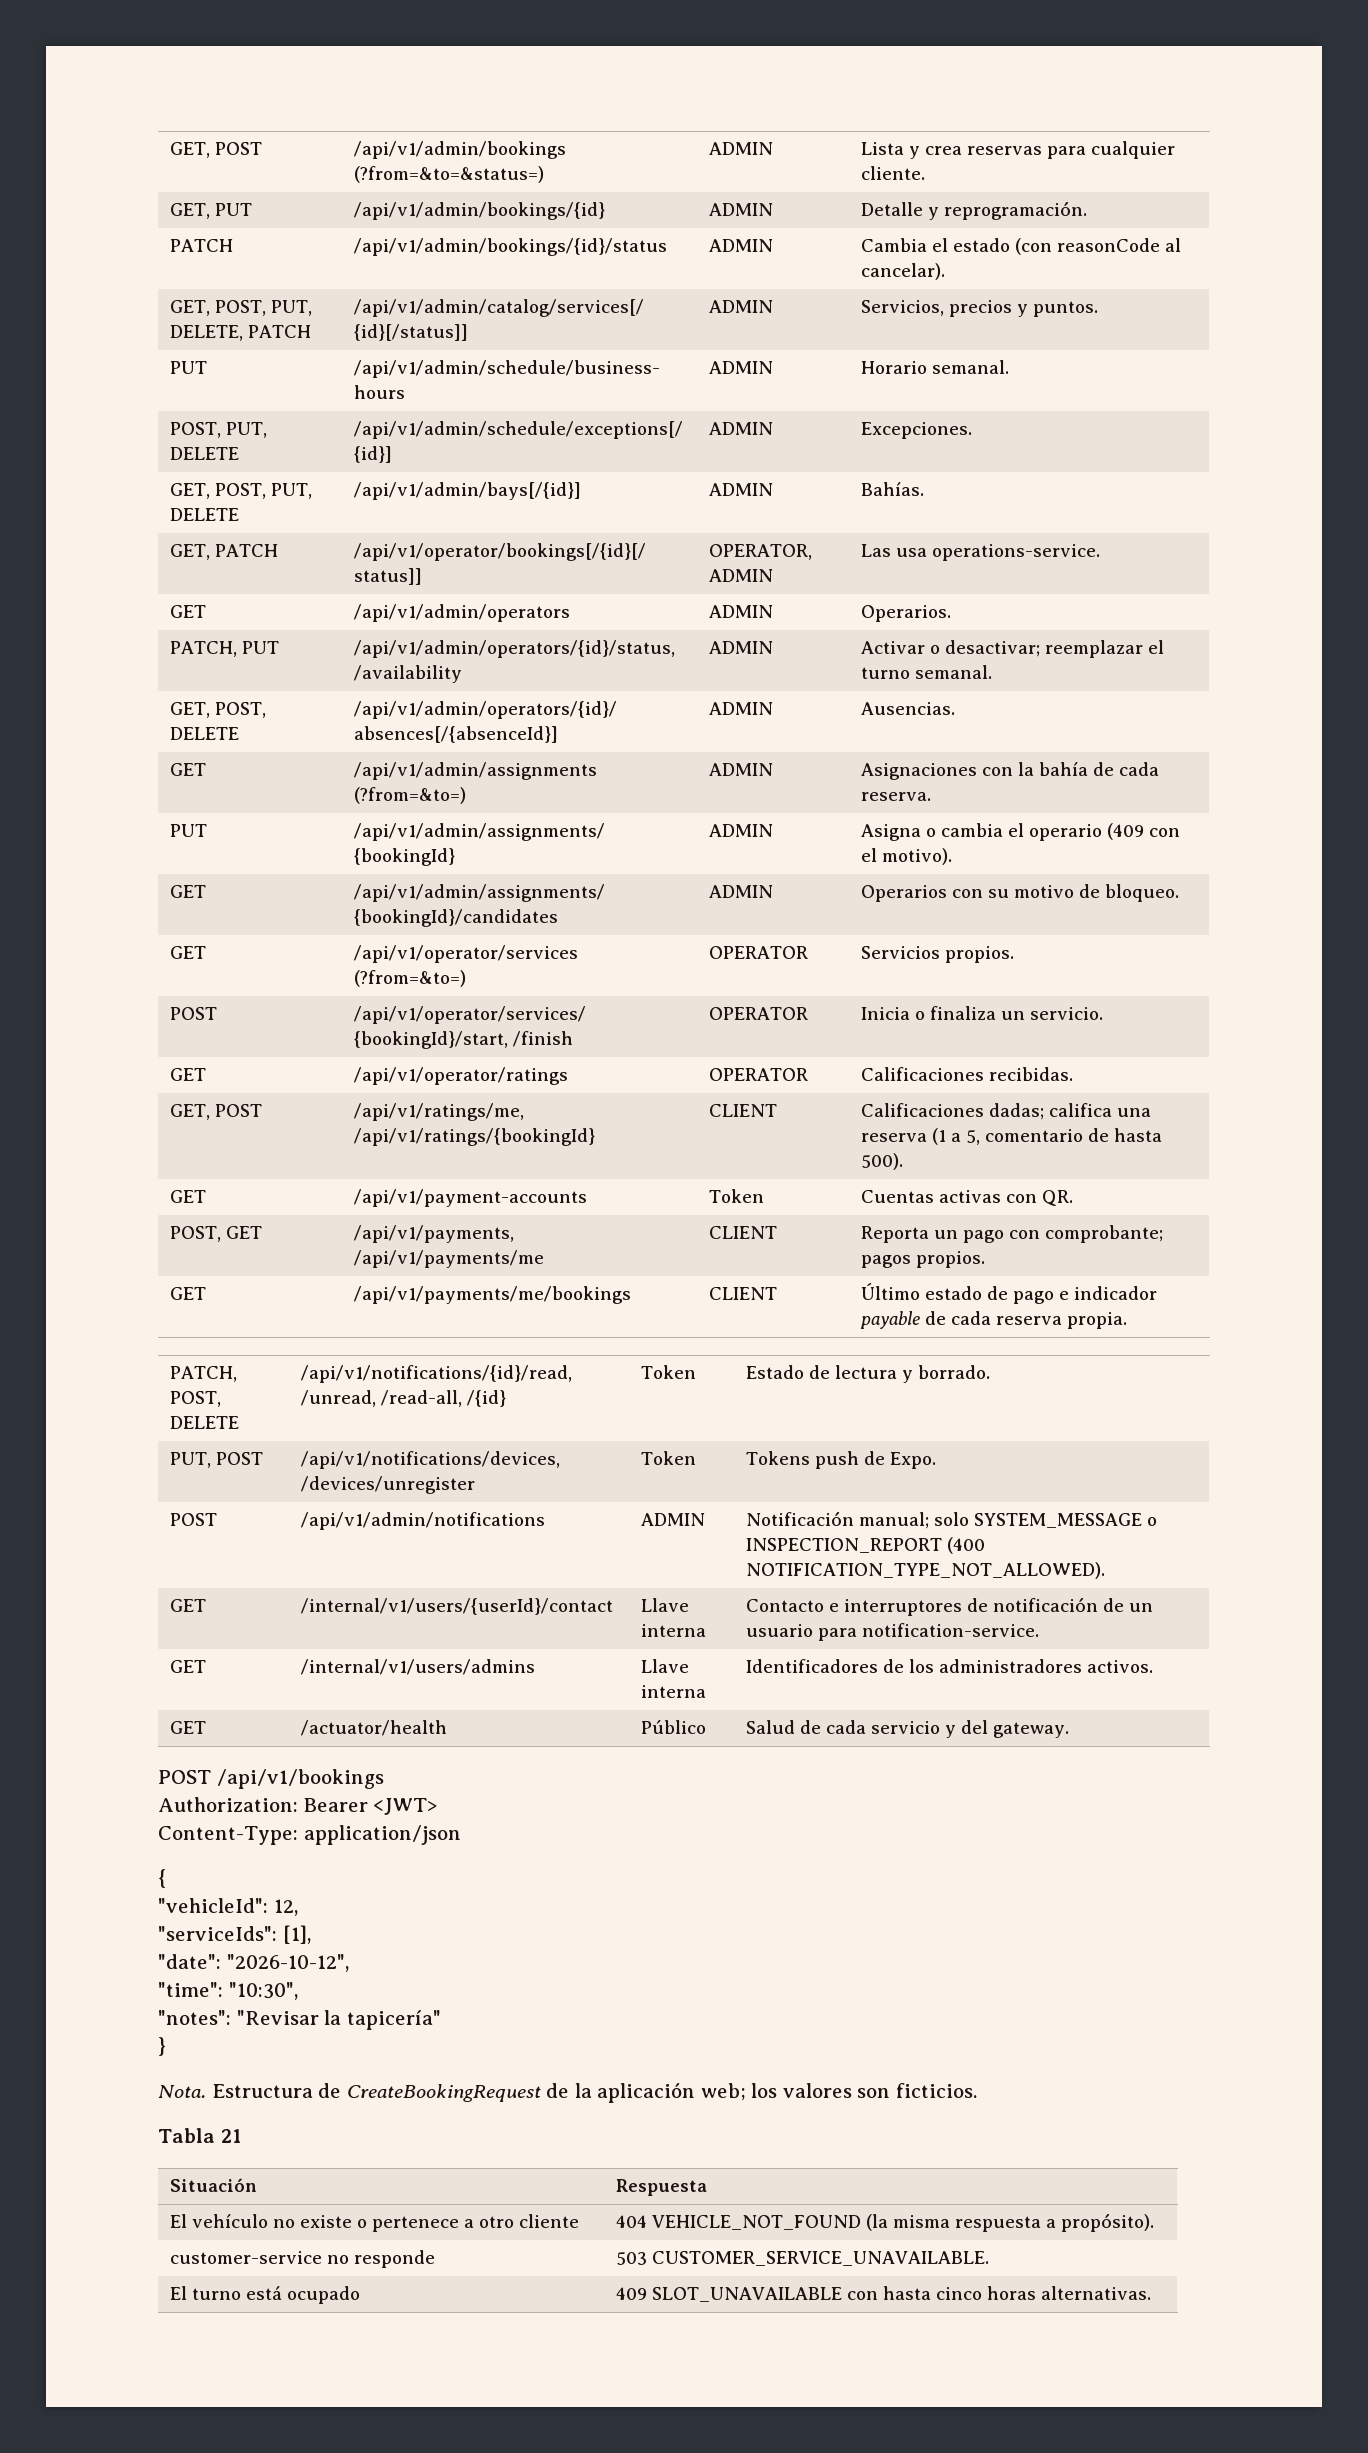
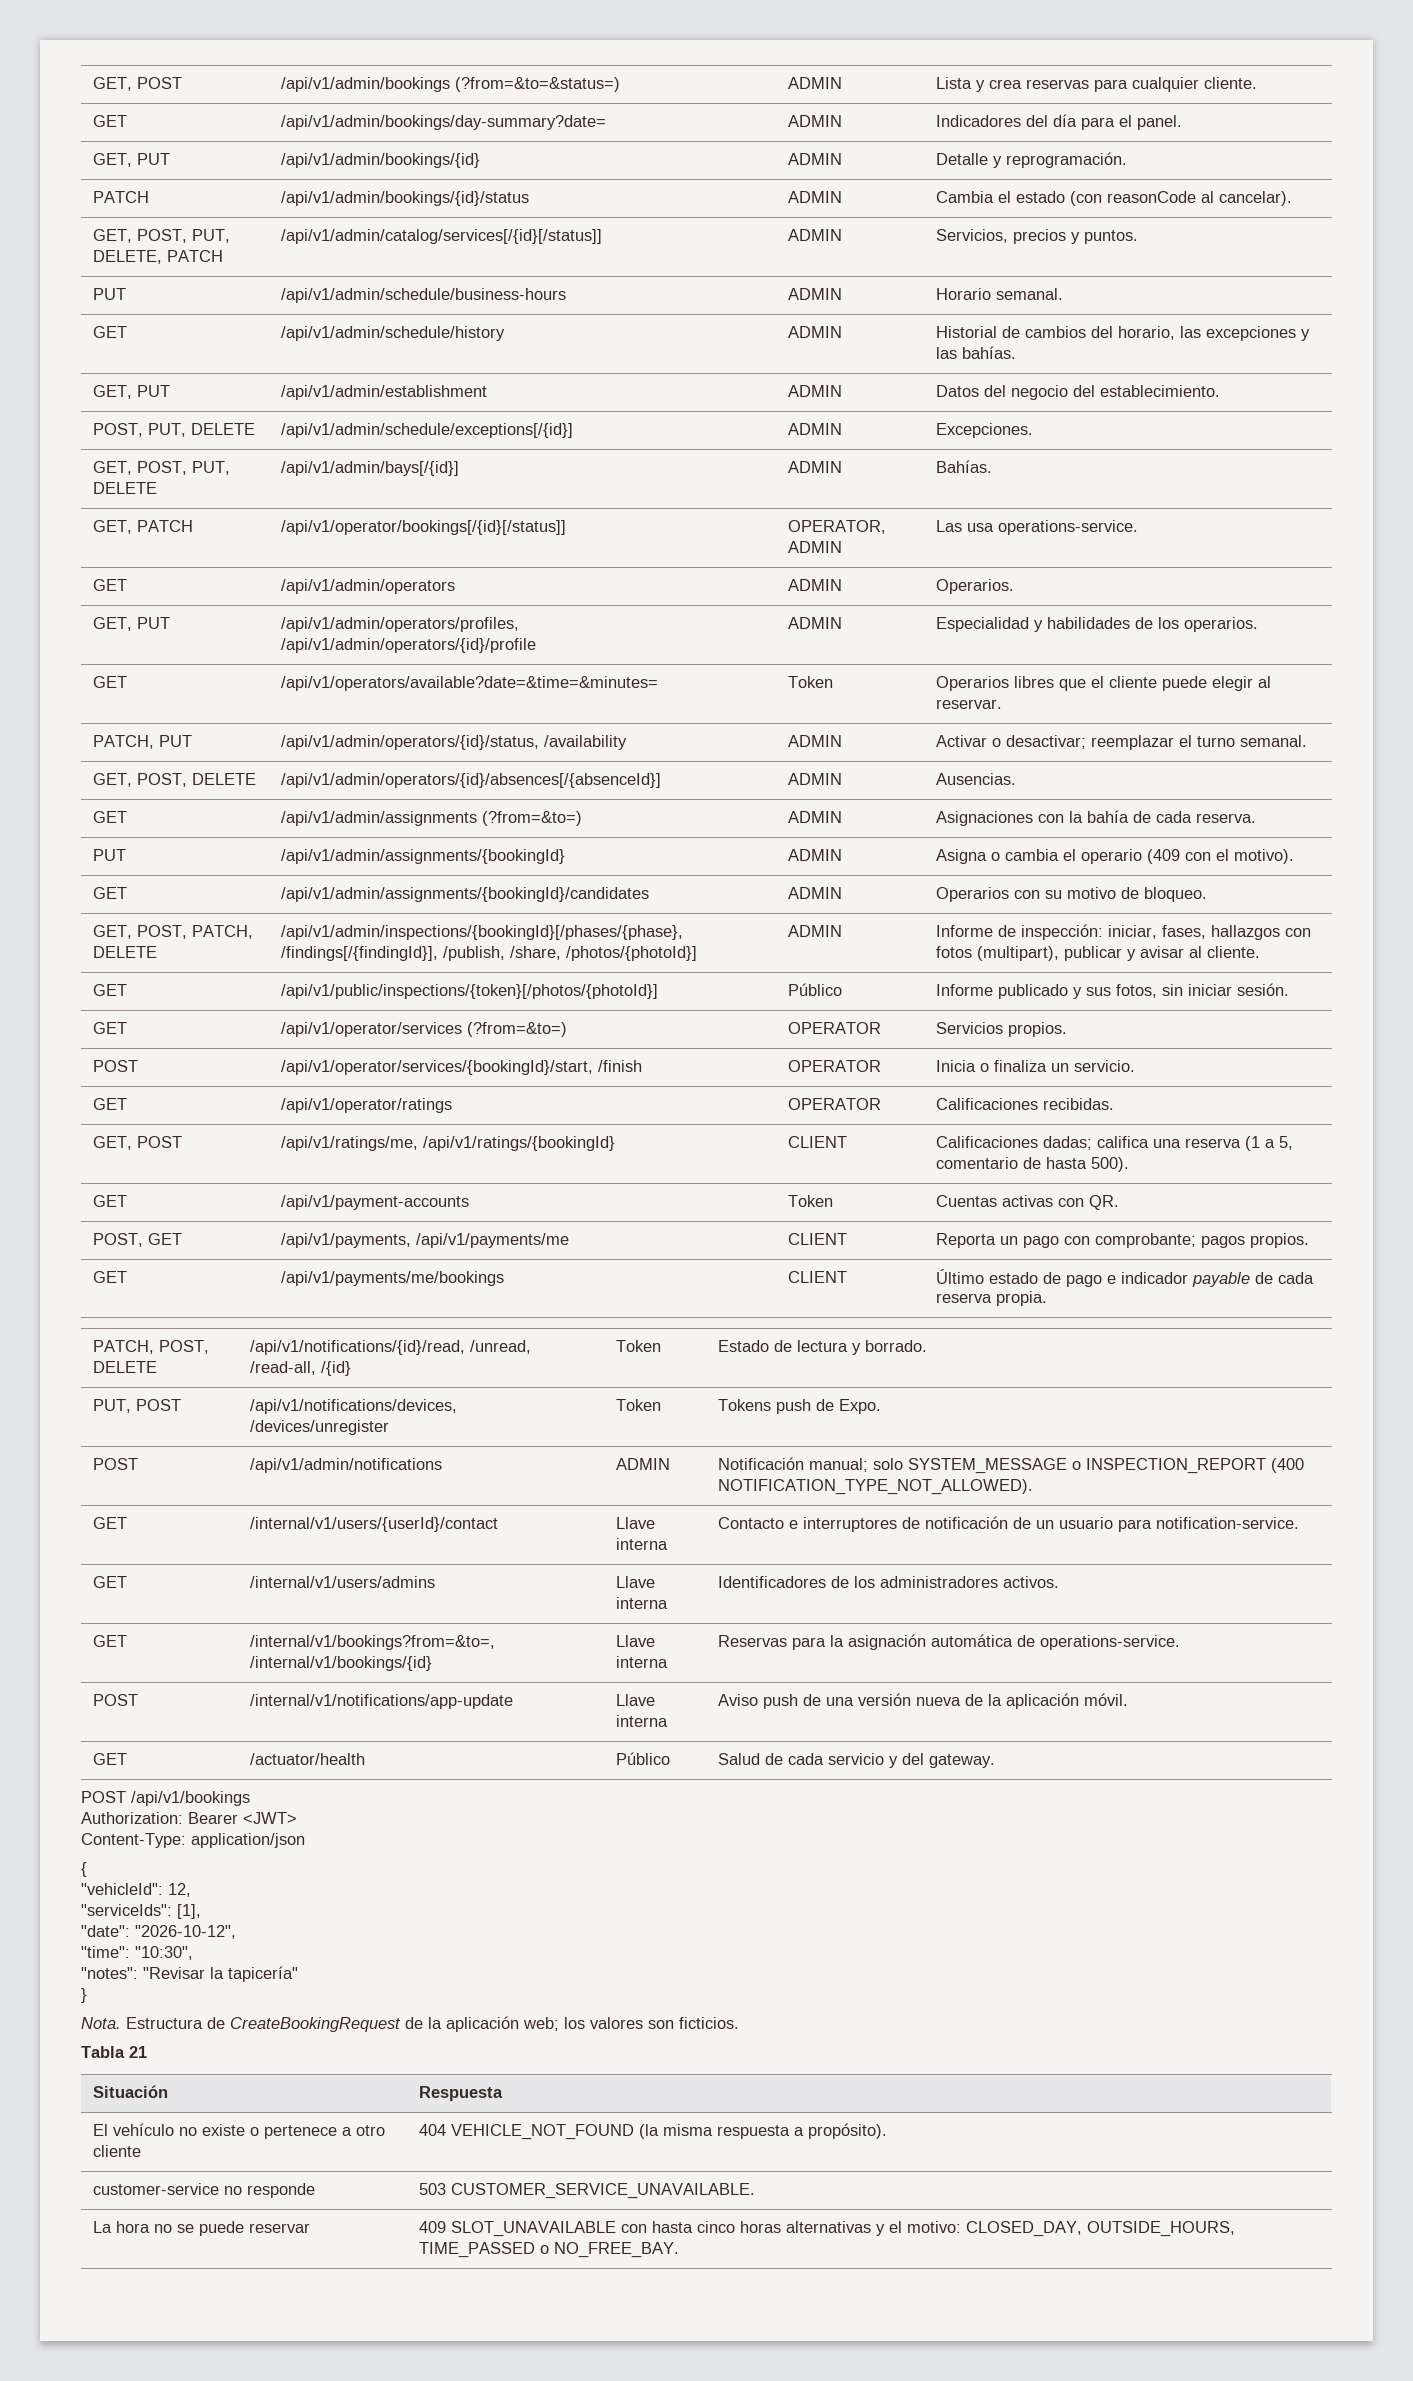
+ GET | /api/v1/admin/bookings/day-summary?date= | ADMIN | Indicadores del día para el panel.
+ GET | /api/v1/admin/schedule/history | ADMIN | Historial de cambios del horario, las excepciones y las bahías.
+ GET, PUT | /api/v1/admin/establishment | ADMIN | Datos del negocio del establecimiento.
+ GET, PUT | /api/v1/admin/operators/profiles, /api/v1/admin/operators/{id}/profile | ADMIN | Especialidad y habilidades de los operarios.
+ GET | /api/v1/operators/available?date=&time=&minutes= | Token | Operarios libres que el cliente puede elegir al reservar.
+ GET, POST, PATCH, DELETE | /api/v1/admin/inspections/{bookingId}[/phases/{phase}, /findings[/{findingId}], /publish, /share, /photos/{photoId}] | ADMIN | Informe de inspección: iniciar, fases, hallazgos con fotos (multipart), publicar y avisar al cliente.
+ GET | /api/v1/public/inspections/{token}[/photos/{photoId}] | Público | Informe publicado y sus fotos, sin iniciar sesión.
+ GET | /internal/v1/bookings?from=&to=, /internal/v1/bookings/{id} | Llave interna | Reservas para la asignación automática de operations-service.
+ POST | /internal/v1/notifications/app-update | Llave interna | Aviso push de una versión nueva de la aplicación móvil.
- El turno está ocupado | 409 SLOT_UNAVAILABLE con hasta cinco horas alternativas.
+ La hora no se puede reservar | 409 SLOT_UNAVAILABLE con hasta cinco horas alternativas y el motivo: CLOSED_DAY, OUTSIDE_HOURS, TIME_PASSED o NO_FREE_BAY.

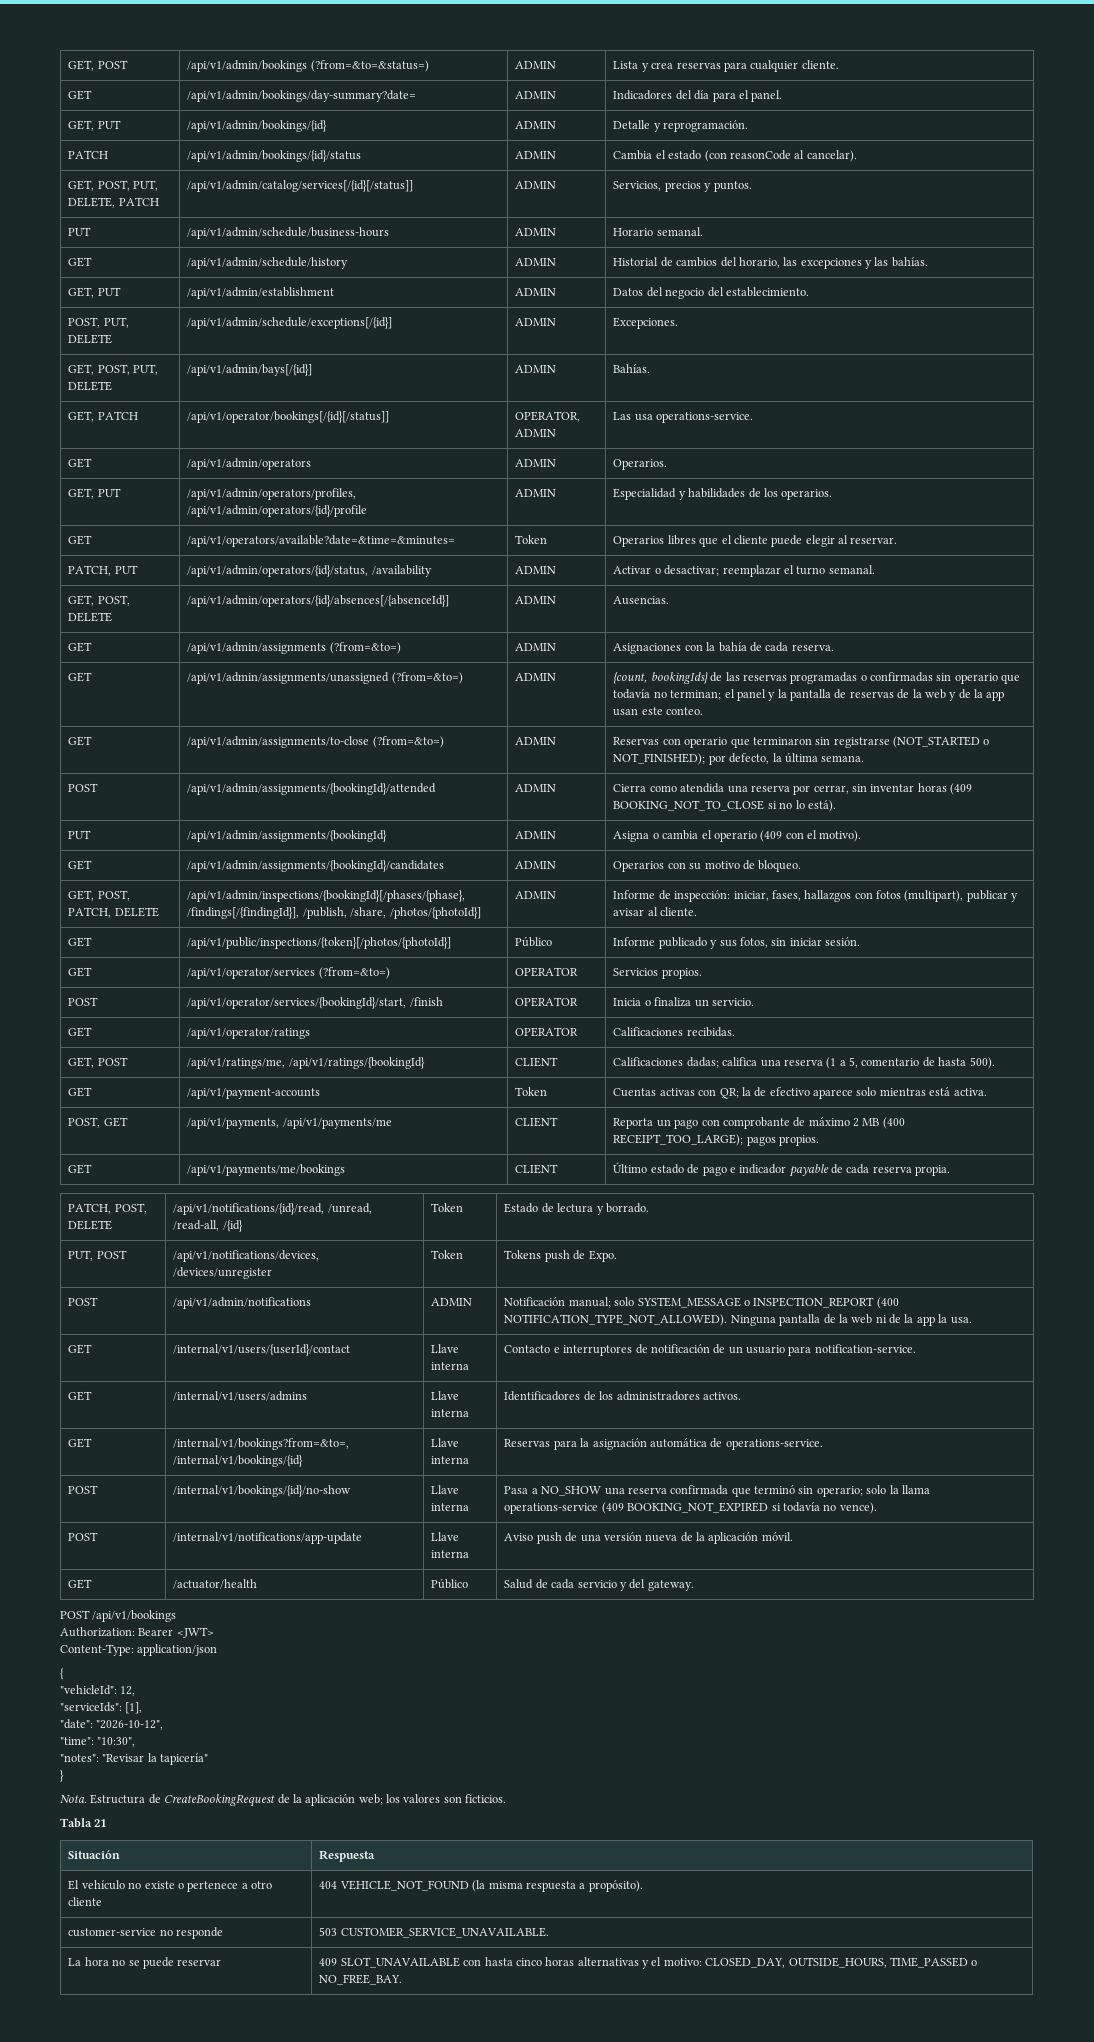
+ GET | /api/v1/admin/assignments/unassigned (?from=&to=) | ADMIN | {count, bookingIds} de las reservas programadas o confirmadas sin operario que todavía no terminan; el panel y la pantalla de reservas de la web y de la app usan este conteo.
+ GET | /api/v1/admin/assignments/to-close (?from=&to=) | ADMIN | Reservas con operario que terminaron sin registrarse (NOT_STARTED o NOT_FINISHED); por defecto, la última semana.
+ POST | /api/v1/admin/assignments/{bookingId}/attended | ADMIN | Cierra como atendida una reserva por cerrar, sin inventar horas (409 BOOKING_NOT_TO_CLOSE si no lo está).
- GET | /api/v1/payment-accounts | Token | Cuentas activas con QR.
+ GET | /api/v1/payment-accounts | Token | Cuentas activas con QR; la de efectivo aparece solo mientras está activa.
- POST, GET | /api/v1/payments, /api/v1/payments/me | CLIENT | Reporta un pago con comprobante; pagos propios.
+ POST, GET | /api/v1/payments, /api/v1/payments/me | CLIENT | Reporta un pago con comprobante de máximo 2 MB (400 RECEIPT_TOO_LARGE); pagos propios.
- POST | /api/v1/admin/notifications | ADMIN | Notificación manual; solo SYSTEM_MESSAGE o INSPECTION_REPORT (400 NOTIFICATION_TYPE_NOT_ALLOWED).
+ POST | /api/v1/admin/notifications | ADMIN | Notificación manual; solo SYSTEM_MESSAGE o INSPECTION_REPORT (400 NOTIFICATION_TYPE_NOT_ALLOWED). Ninguna pantalla de la web ni de la app la usa.
+ POST | /internal/v1/bookings/{id}/no-show | Llave interna | Pasa a NO_SHOW una reserva confirmada que terminó sin operario; solo la llama operations-service (409 BOOKING_NOT_EXPIRED si todavía no vence).

